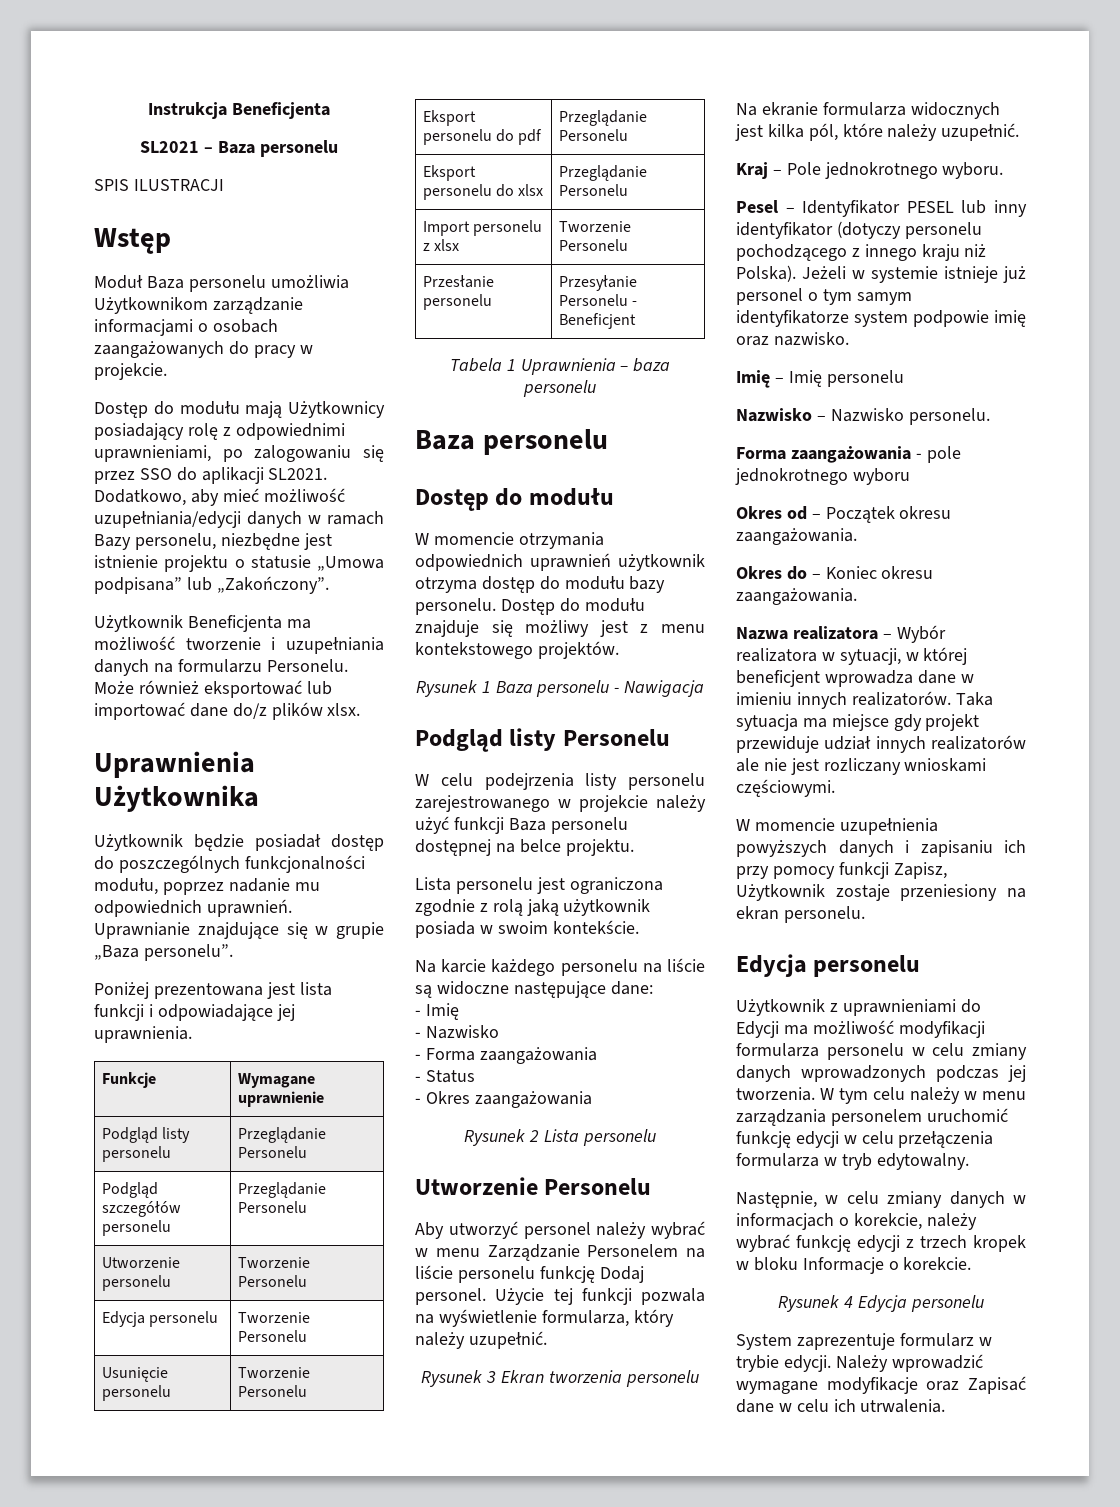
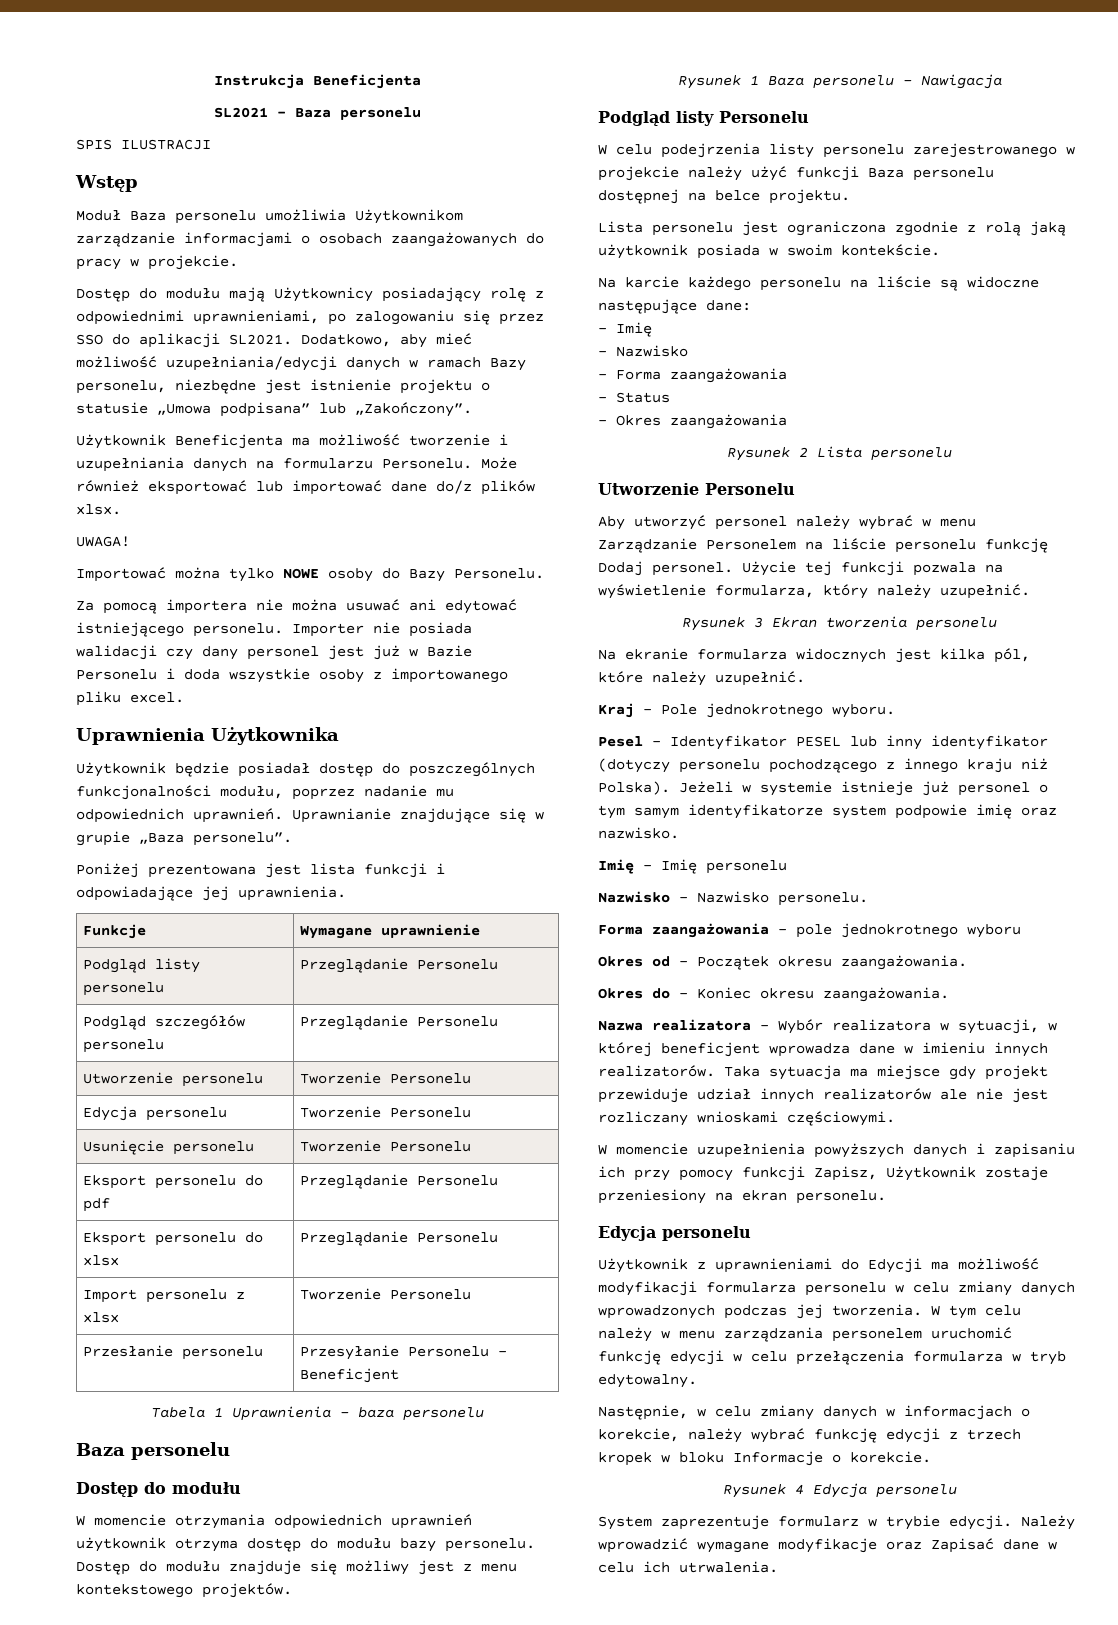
+ UWAGA!
+ Importować można tylko NOWE osoby do Bazy Personelu.
+ Za pomocą importera nie można usuwać ani edytować istniejącego personelu. Importer nie posiada walidacji czy dany personel jest już w Bazie Personelu i doda wszystkie osoby z importowanego pliku excel.

